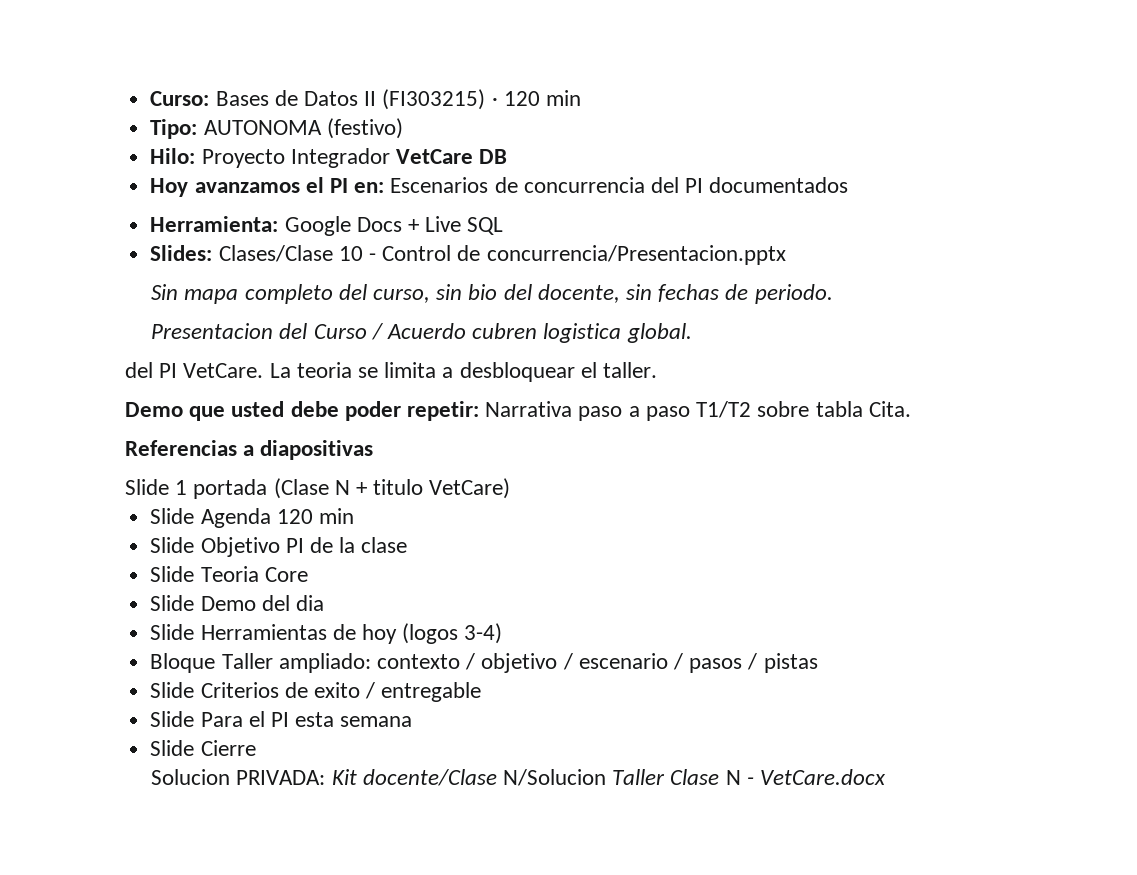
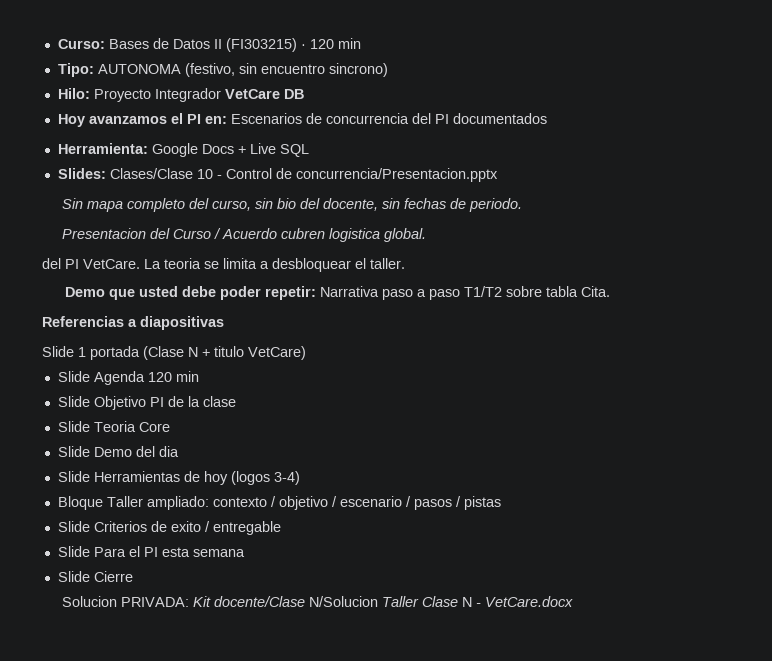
- Tipo: AUTONOMA (festivo)
+ Tipo: AUTONOMA (festivo, sin encuentro sincrono)

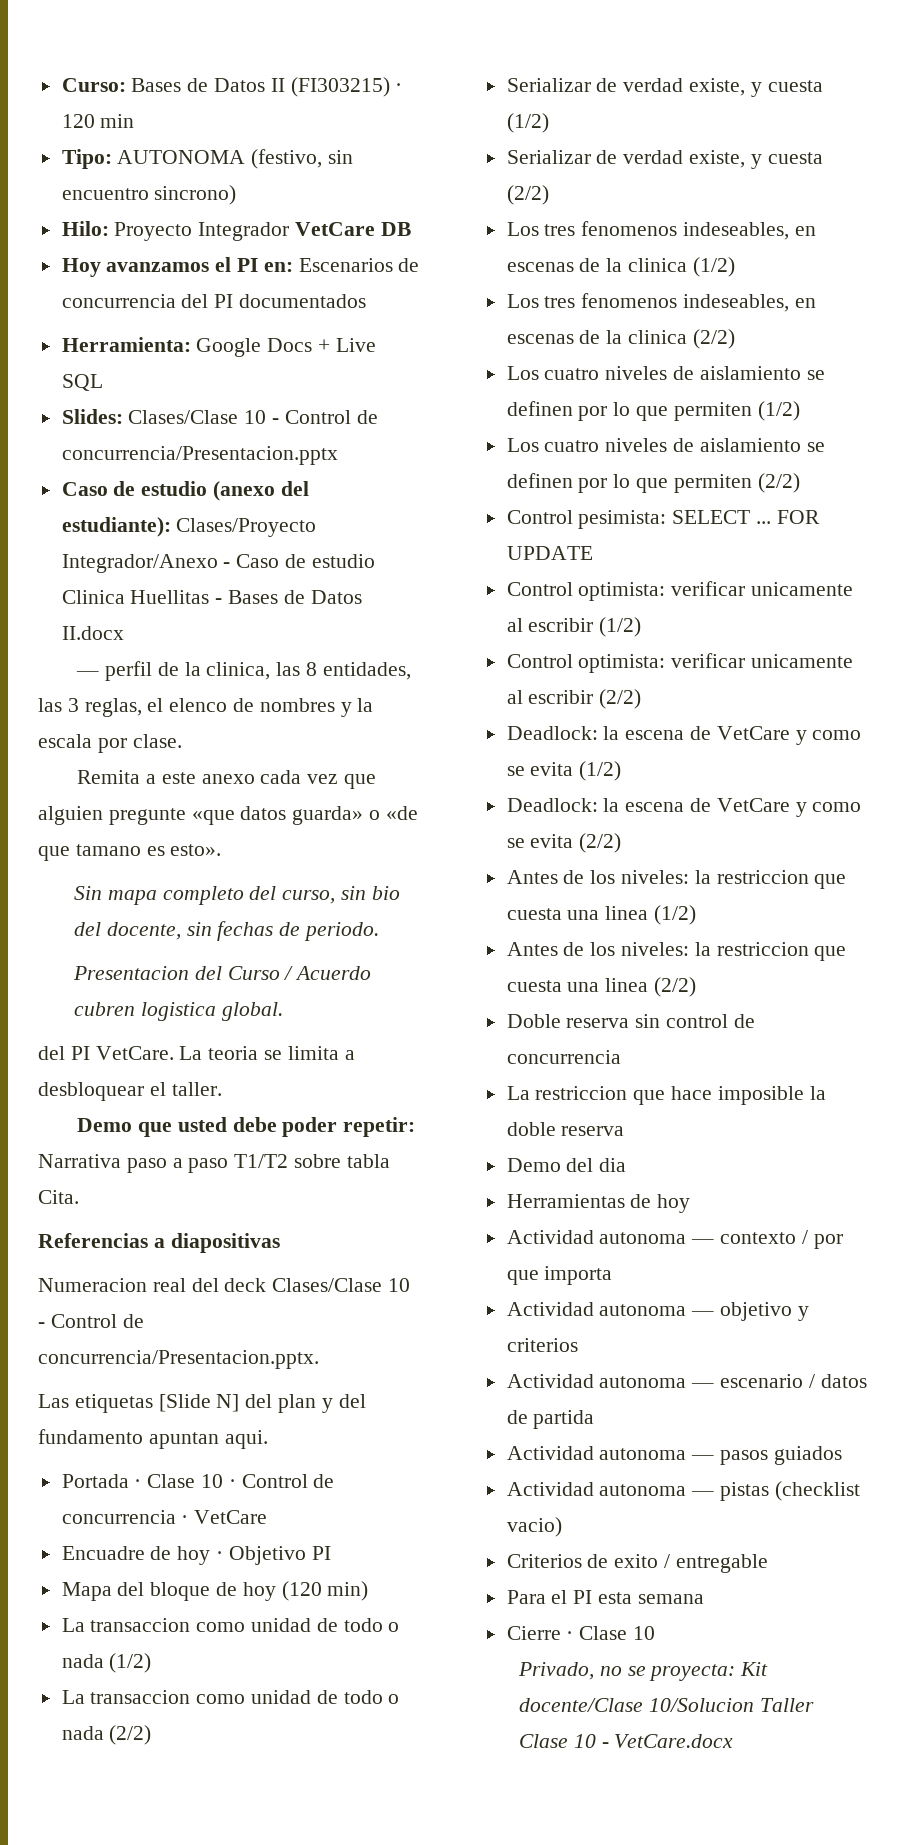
+ Caso de estudio (anexo del estudiante): Clases/Proyecto Integrador/Anexo - Caso de estudio Clinica Huellitas - Bases de Datos II.docx
+ — perfil de la clinica, las 8 entidades, las 3 reglas, el elenco de nombres y la escala por clase.
+ Remita a este anexo cada vez que alguien pregunte «que datos guarda» o «de que tamano es esto».
- Slide 1 portada (Clase N + titulo VetCare)
- Slide Agenda 120 min
- Slide Objetivo PI de la clase
- Slide Teoria Core
- Slide Demo del dia
+ Numeracion real del deck Clases/Clase 10 - Control de concurrencia/Presentacion.pptx.
+ Las etiquetas [Slide N] del plan y del fundamento apuntan aqui.
+ Portada · Clase 10 · Control de concurrencia · VetCare
+ Encuadre de hoy · Objetivo PI
+ Mapa del bloque de hoy (120 min)
+ La transaccion como unidad de todo o nada (1/2)
+ La transaccion como unidad de todo o nada (2/2)
+ Serializar de verdad existe, y cuesta (1/2)
+ Serializar de verdad existe, y cuesta (2/2)
+ Los tres fenomenos indeseables, en escenas de la clinica (1/2)
+ Los tres fenomenos indeseables, en escenas de la clinica (2/2)
+ Los cuatro niveles de aislamiento se definen por lo que permiten (1/2)
+ Los cuatro niveles de aislamiento se definen por lo que permiten (2/2)
+ Control pesimista: SELECT ... FOR UPDATE
+ Control optimista: verificar unicamente al escribir (1/2)
+ Control optimista: verificar unicamente al escribir (2/2)
+ Deadlock: la escena de VetCare y como se evita (1/2)
+ Deadlock: la escena de VetCare y como se evita (2/2)
+ Antes de los niveles: la restriccion que cuesta una linea (1/2)
+ Antes de los niveles: la restriccion que cuesta una linea (2/2)
+ Doble reserva sin control de concurrencia
+ La restriccion que hace imposible la doble reserva
+ Demo del dia
- Slide Herramientas de hoy (logos 3-4)
- Bloque Taller ampliado: contexto / objetivo / escenario / pasos / pistas
- Slide Criterios de exito / entregable
+ Herramientas de hoy
+ Actividad autonoma — contexto / por que importa
+ Actividad autonoma — objetivo y criterios
+ Actividad autonoma — escenario / datos de partida
+ Actividad autonoma — pasos guiados
+ Actividad autonoma — pistas (checklist vacio)
+ Criterios de exito / entregable
- Slide Para el PI esta semana
+ Para el PI esta semana
- Slide Cierre
- Solucion PRIVADA: Kit docente/Clase N/Solucion Taller Clase N - VetCare.docx
+ Cierre · Clase 10
+ Privado, no se proyecta: Kit docente/Clase 10/Solucion Taller Clase 10 - VetCare.docx

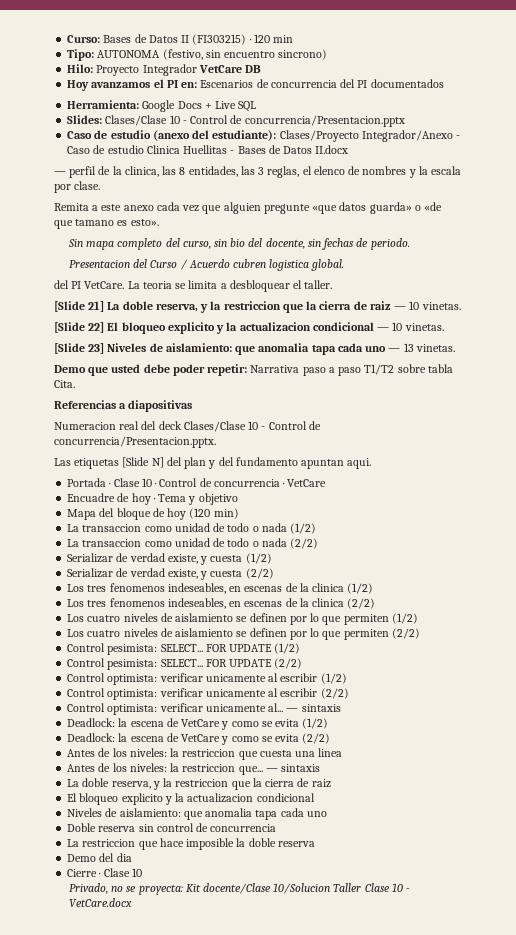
+ [Slide 21] La doble reserva, y la restriccion que la cierra de raiz — 10 vinetas.
+ [Slide 22] El bloqueo explicito y la actualizacion condicional — 10 vinetas.
+ [Slide 23] Niveles de aislamiento: que anomalia tapa cada uno — 13 vinetas.
- Encuadre de hoy · Objetivo PI
+ Encuadre de hoy · Tema y objetivo
- Control pesimista: SELECT ... FOR UPDATE
+ Control pesimista: SELECT... FOR UPDATE (1/2)
+ Control pesimista: SELECT... FOR UPDATE (2/2)
+ Control optimista: verificar unicamente al... — sintaxis
- Antes de los niveles: la restriccion que cuesta una linea (1/2)
- Antes de los niveles: la restriccion que cuesta una linea (2/2)
+ Antes de los niveles: la restriccion que cuesta una linea
+ Antes de los niveles: la restriccion que... — sintaxis
+ La doble reserva, y la restriccion que la cierra de raiz
+ El bloqueo explicito y la actualizacion condicional
+ Niveles de aislamiento: que anomalia tapa cada uno
- Herramientas de hoy
- Actividad autonoma — contexto / por que importa
- Actividad autonoma — objetivo y criterios
- Actividad autonoma — escenario / datos de partida
- Actividad autonoma — pasos guiados
- Actividad autonoma — pistas (checklist vacio)
- Criterios de exito / entregable
- Para el PI esta semana

